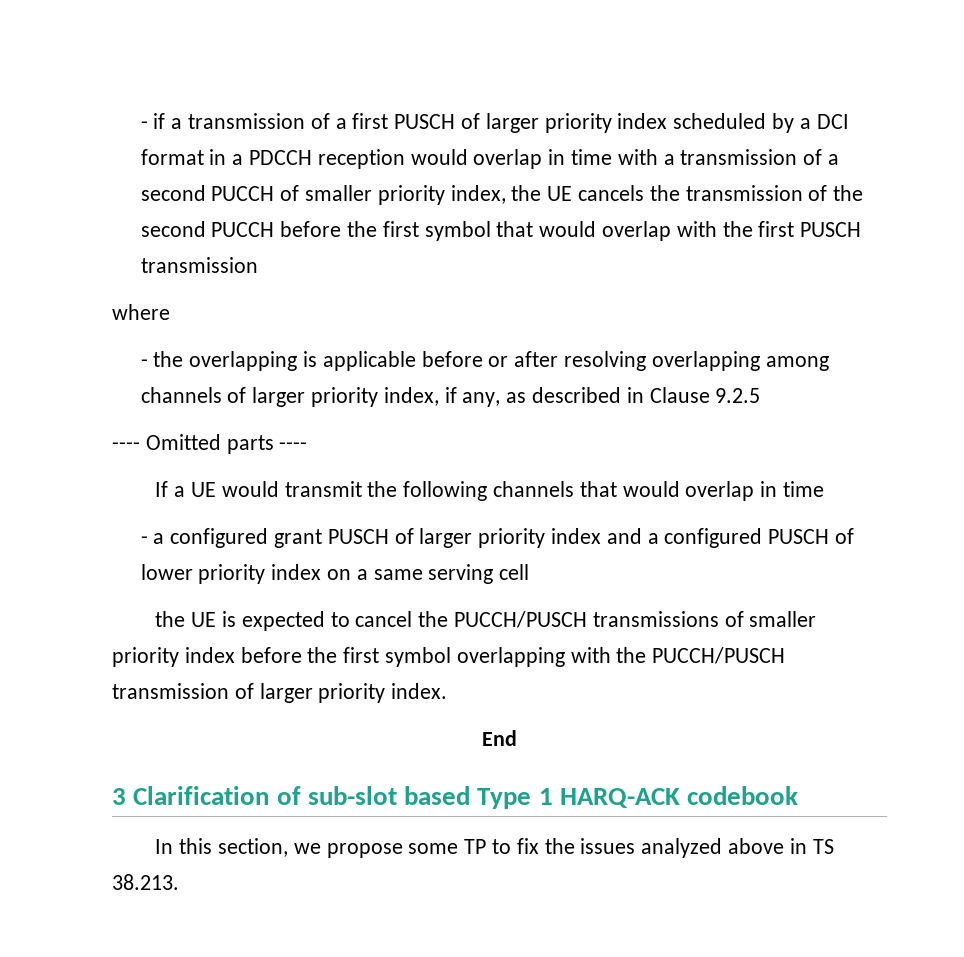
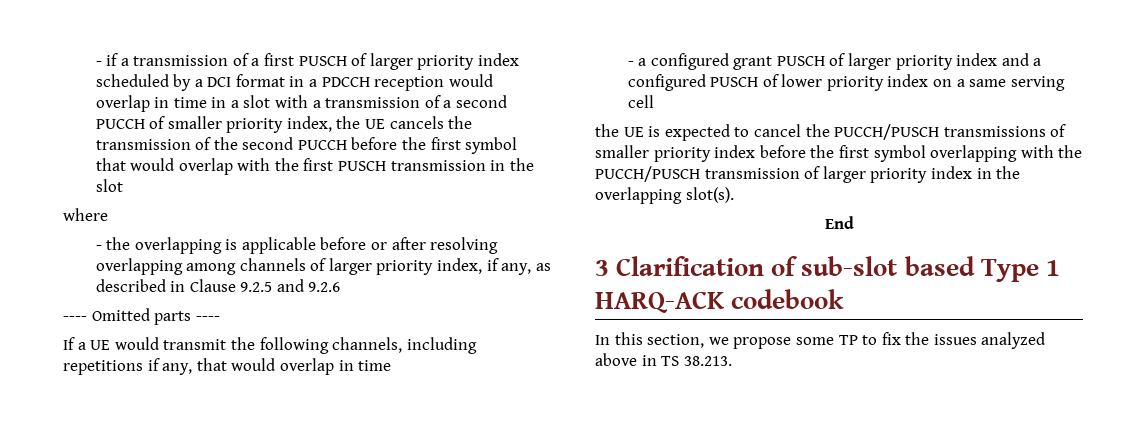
- - if a transmission of a first PUSCH of larger priority index scheduled by a DCI format in a PDCCH reception would overlap in time with a transmission of a second PUCCH of smaller priority index, the UE cancels the transmission of the second PUCCH before the first symbol that would overlap with the first PUSCH transmission
+ - if a transmission of a first PUSCH of larger priority index scheduled by a DCI format in a PDCCH reception would overlap in time in a slot with a transmission of a second PUCCH of smaller priority index, the UE cancels the transmission of the second PUCCH before the first symbol that would overlap with the first PUSCH transmission in the slot
- - the overlapping is applicable before or after resolving overlapping among channels of larger priority index, if any, as described in Clause 9.2.5
+ - the overlapping is applicable before or after resolving overlapping among channels of larger priority index, if any, as described in Clause 9.2.5 and 9.2.6
- If a UE would transmit the following channels that would overlap in time
+ If a UE would transmit the following channels, including repetitions if any, that would overlap in time
- the UE is expected to cancel the PUCCH/PUSCH transmissions of smaller priority index before the first symbol overlapping with the PUCCH/PUSCH transmission of larger priority index.
+ the UE is expected to cancel the PUCCH/PUSCH transmissions of smaller priority index before the first symbol overlapping with the PUCCH/PUSCH transmission of larger priority index in the overlapping slot(s).

